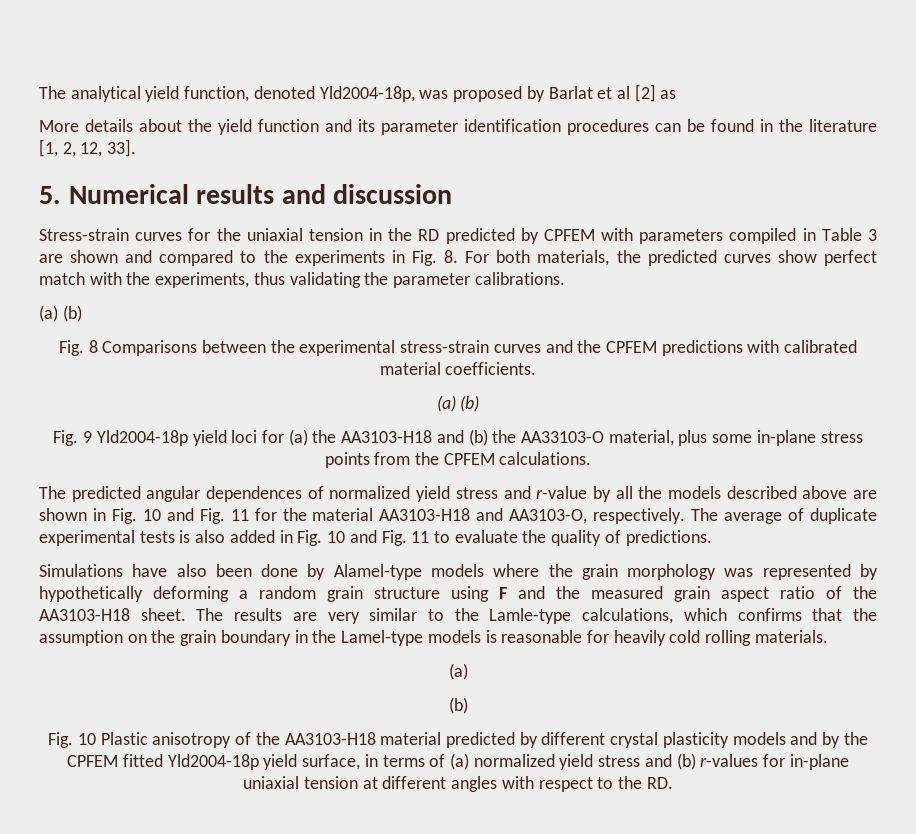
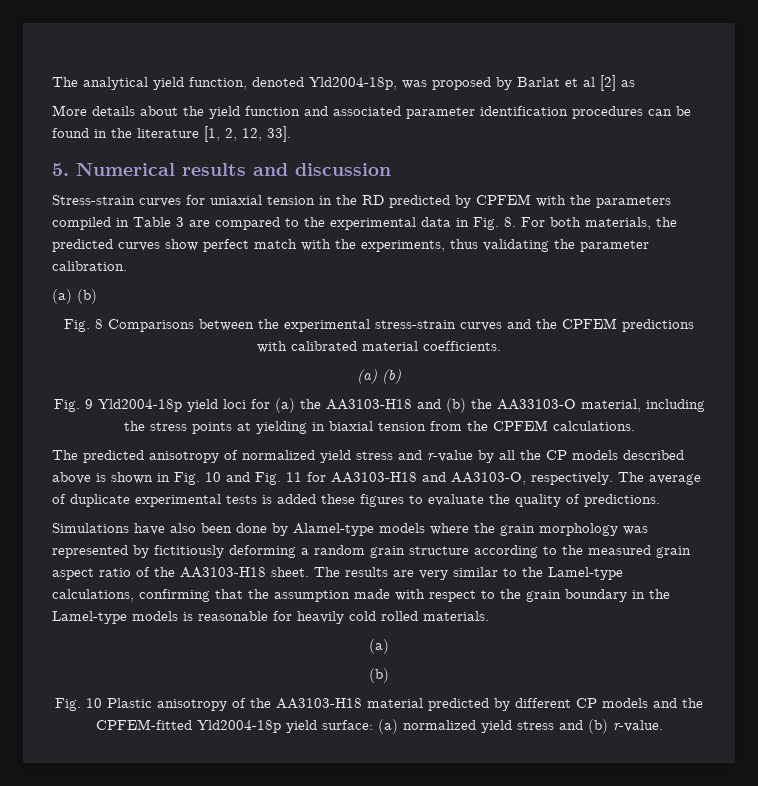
- More details about the yield function and its parameter identification procedures can be found in the literature [1, 2, 12, 33].
+ More details about the yield function and associated parameter identification procedures can be found in the literature [1, 2, 12, 33].
- Stress-strain curves for the uniaxial tension in the RD predicted by CPFEM with parameters compiled in Table 3 are shown and compared to the experiments in Fig. 8. For both materials, the predicted curves show perfect match with the experiments, thus validating the parameter calibrations.
+ Stress-strain curves for uniaxial tension in the RD predicted by CPFEM with the parameters compiled in Table 3 are compared to the experimental data in Fig. 8. For both materials, the predicted curves show perfect match with the experiments, thus validating the parameter calibration.
- Fig. 9 Yld2004-18p yield loci for (a) the AA3103-H18 and (b) the AA33103-O material, plus some in-plane stress points from the CPFEM calculations.
+ Fig. 9 Yld2004-18p yield loci for (a) the AA3103-H18 and (b) the AA33103-O material, including the stress points at yielding in biaxial tension from the CPFEM calculations.
- The predicted angular dependences of normalized yield stress and r-value by all the models described above are shown in Fig. 10 and Fig. 11 for the material AA3103-H18 and AA3103-O, respectively.
+ The predicted anisotropy of normalized yield stress and r-value by all the CP models described above is shown in Fig. 10 and Fig. 11 for AA3103-H18 and AA3103-O, respectively.
- The average of duplicate experimental tests is also added in Fig. 10 and Fig. 11 to evaluate the quality of predictions.
+ The average of duplicate experimental tests is added these figures to evaluate the quality of predictions.
- Simulations have also been done by Alamel-type models where the grain morphology was represented by hypothetically deforming a random grain structure using F and the measured grain aspect ratio of the AA3103-H18 sheet.
+ Simulations have also been done by Alamel-type models where the grain morphology was represented by fictitiously deforming a random grain structure according to the measured grain aspect ratio of the AA3103-H18 sheet.
- The results are very similar to the Lamle-type calculations, which confirms that the assumption on the grain boundary in the Lamel-type models is reasonable for heavily cold rolling materials.
+ The results are very similar to the Lamel-type calculations, confirming that the assumption made with respect to the grain boundary in the Lamel-type models is reasonable for heavily cold rolled materials.
- Fig. 10 Plastic anisotropy of the AA3103-H18 material predicted by different crystal plasticity models and by the CPFEM fitted Yld2004-18p yield surface, in terms of (a) normalized yield stress and (b) r-values for in-plane uniaxial tension at different angles with respect to the RD.
+ Fig. 10 Plastic anisotropy of the AA3103-H18 material predicted by different CP models and the CPFEM-fitted Yld2004-18p yield surface: (a) normalized yield stress and (b) r-value.

